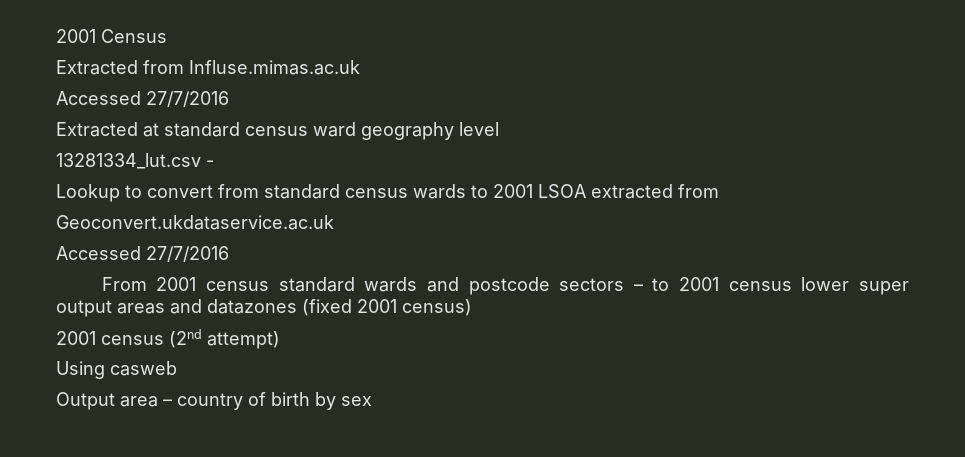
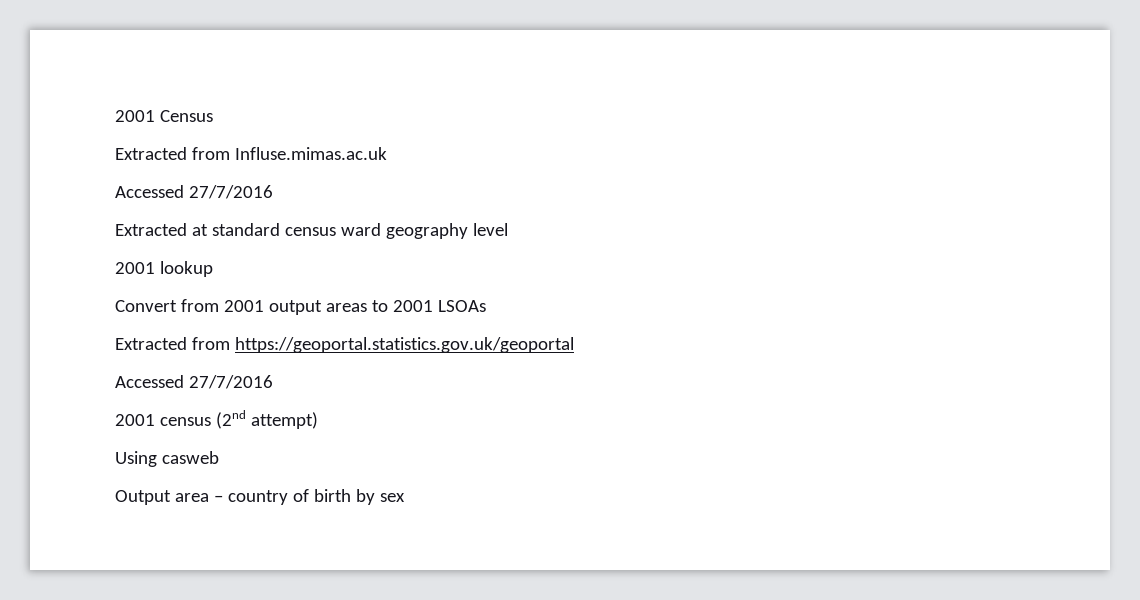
- 13281334_lut.csv -
- Lookup to convert from standard census wards to 2001 LSOA extracted from
- Geoconvert.ukdataservice.ac.uk
+ 2001 lookup
+ Convert from 2001 output areas to 2001 LSOAs
+ Extracted from https://geoportal.statistics.gov.uk/geoportal
  Accessed 27/7/2016
- From 2001 census standard wards and postcode sectors – to 2001 census lower super output areas and datazones (fixed 2001 census)

